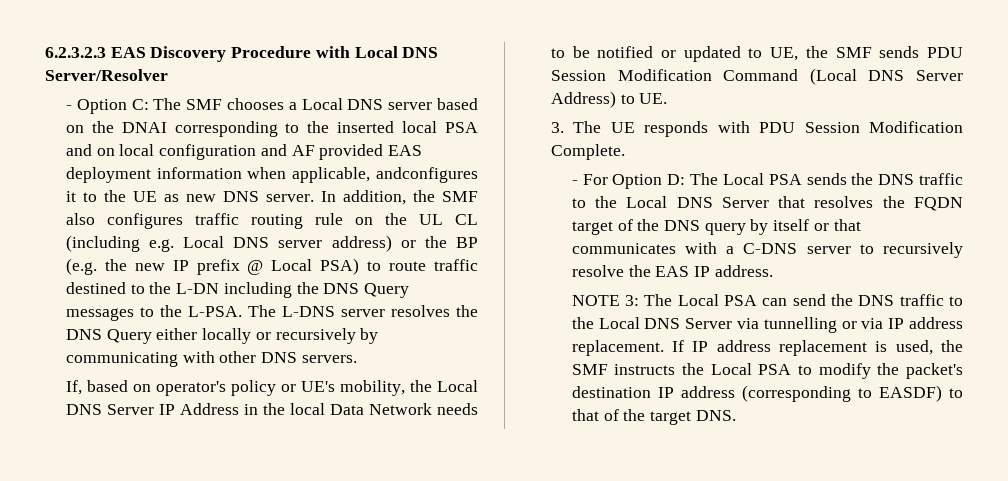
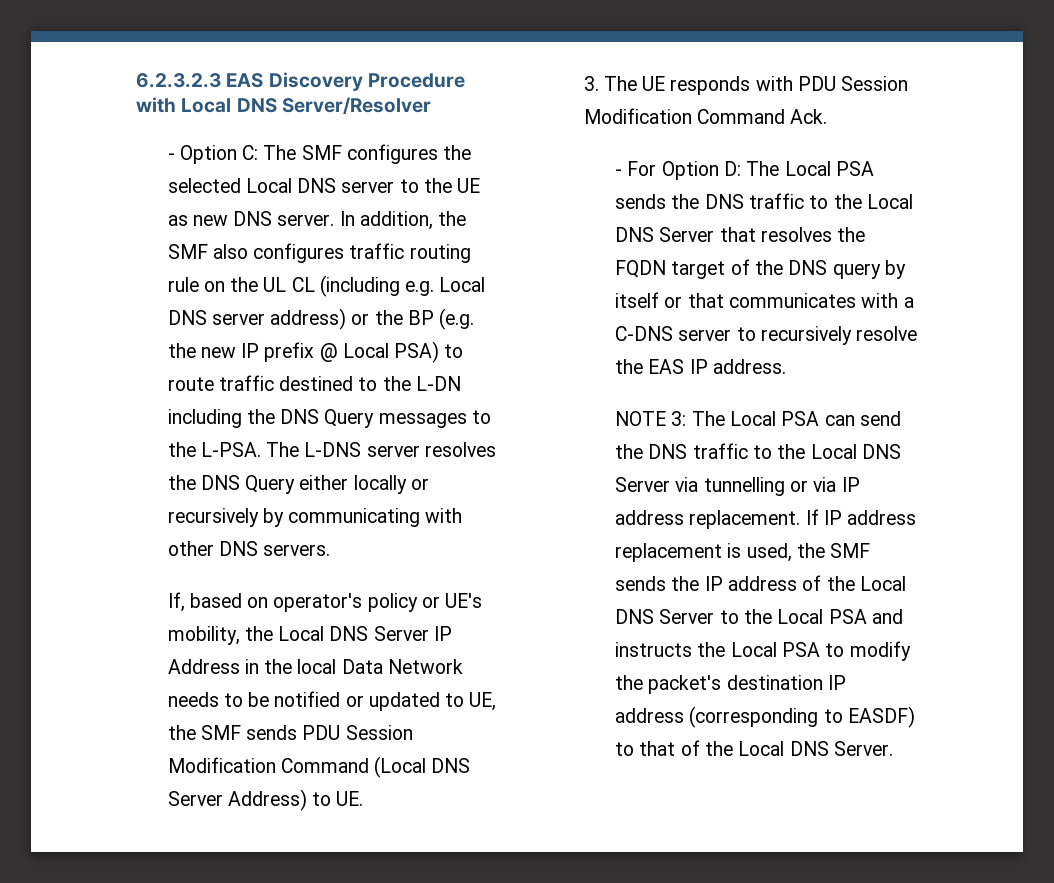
- - Option C: The SMF chooses a Local DNS server based on the DNAI corresponding to the inserted local PSA and on local configuration and AF provided EAS deployment information when applicable, andconfigures it to the UE as new DNS server.
+ - Option C: The SMF configures the selected Local DNS server to the UE as new DNS server.
- 3. The UE responds with PDU Session Modification Complete.
+ 3. The UE responds with PDU Session Modification Command Ack.
- If IP address replacement is used, the SMF instructs the Local PSA to modify the packet's destination IP address (corresponding to EASDF) to that of the target DNS.
+ If IP address replacement is used, the SMF sends the IP address of the Local DNS Server to the Local PSA and instructs the Local PSA to modify the packet's destination IP address (corresponding to EASDF) to that of the Local DNS Server.

